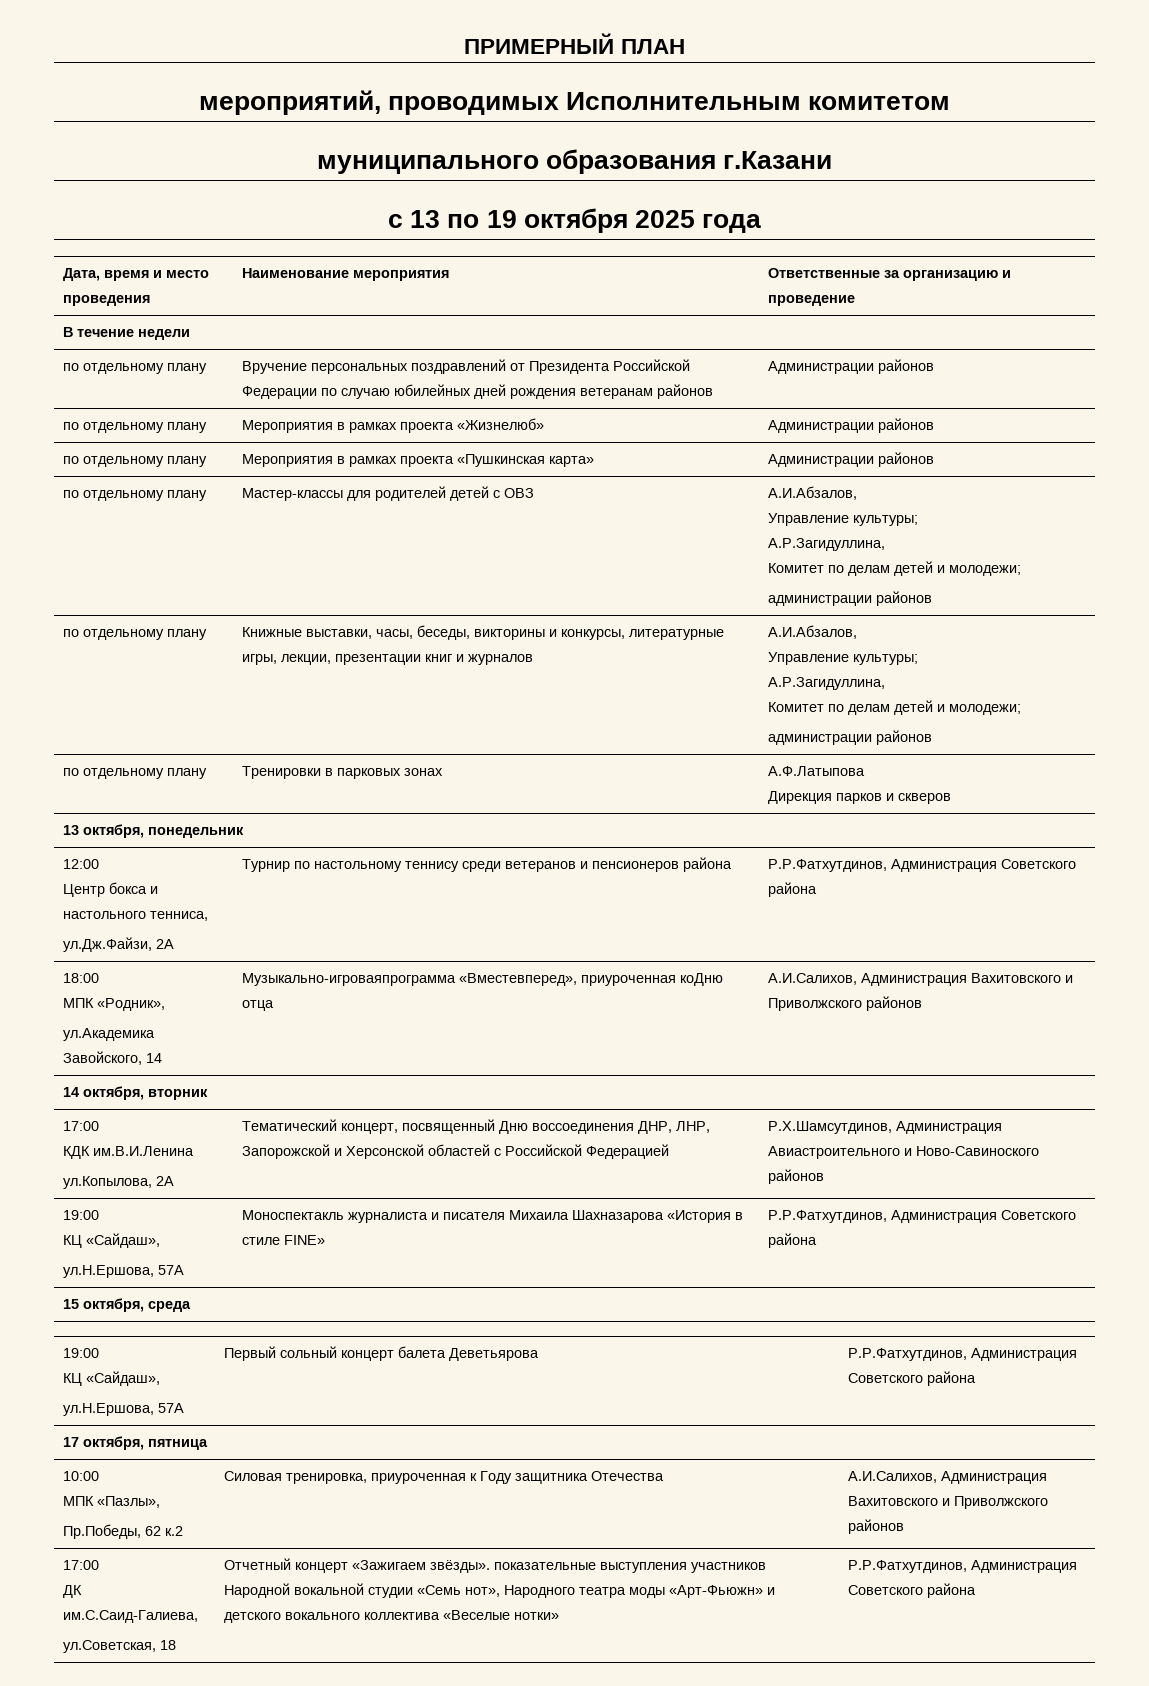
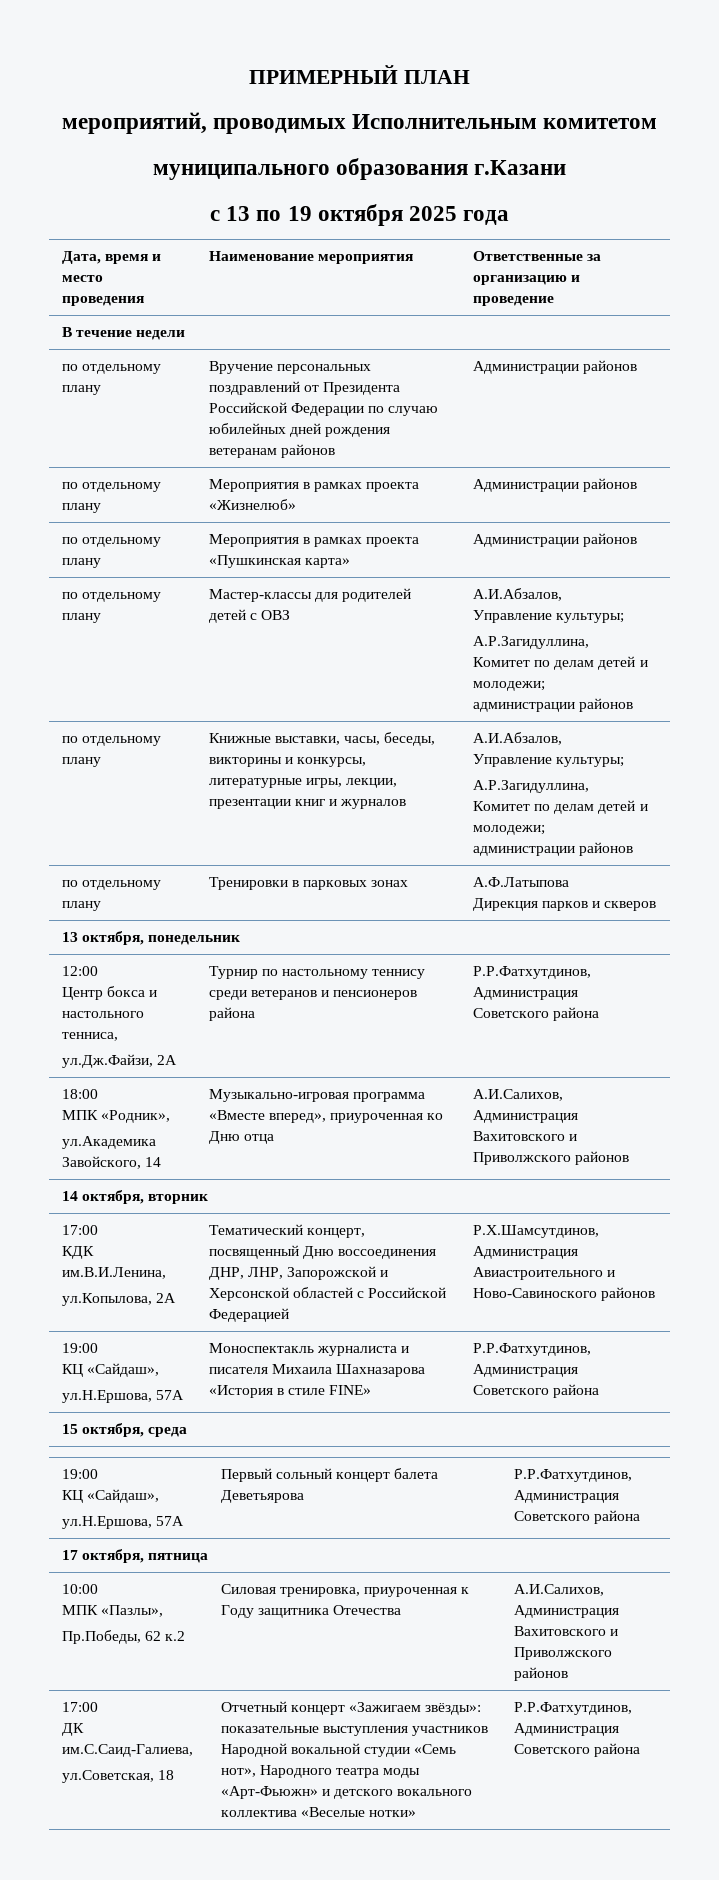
  18:00
  МПК «Родник»,
- ул.Академика Завойского, 14 | Музыкально-игроваяпрограмма «Вместевперед», приуроченная коДню отца | А.И.Салихов, Администрация Вахитовского и Приволжского районов
+ ул.Академика Завойского, 14 | Музыкально-игровая программа «Вместе вперед», приуроченная ко Дню отца | А.И.Салихов, Администрация Вахитовского и Приволжского районов
  14 октября, вторник
  17:00
- КДК им.В.И.Ленина
+ КДК им.В.И.Ленина,
  10:00
  МПК «Пазлы»,
  Пр.Победы, 62 к.2 | Силовая тренировка, приуроченная к Году защитника Отечества | А.И.Салихов, Администрация Вахитовского и Приволжского районов
  17:00
  ДК им.С.Саид-Галиева,
- ул.Советская, 18 | Отчетный концерт «Зажигаем звёзды». показательные выступления участников Народной вокальной студии «Семь нот», Народного театра моды «Арт-Фьюжн» и детского вокального коллектива «Веселые нотки» | Р.Р.Фатхутдинов, Администрация Советского района
+ ул.Советская, 18 | Отчетный концерт «Зажигаем звёзды»: показательные выступления участников Народной вокальной студии «Семь нот», Народного театра моды «Арт-Фьюжн» и детского вокального коллектива «Веселые нотки» | Р.Р.Фатхутдинов, Администрация Советского района

